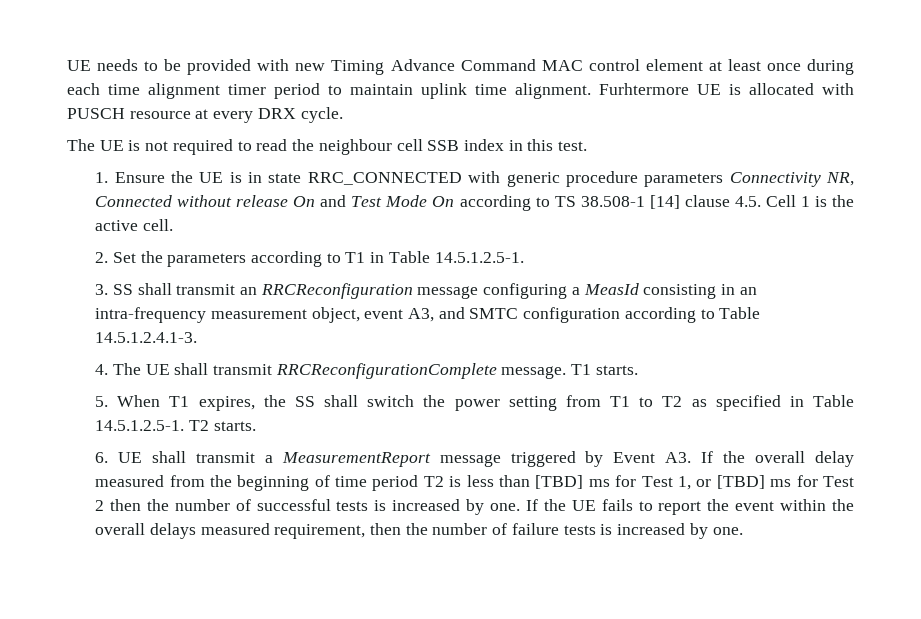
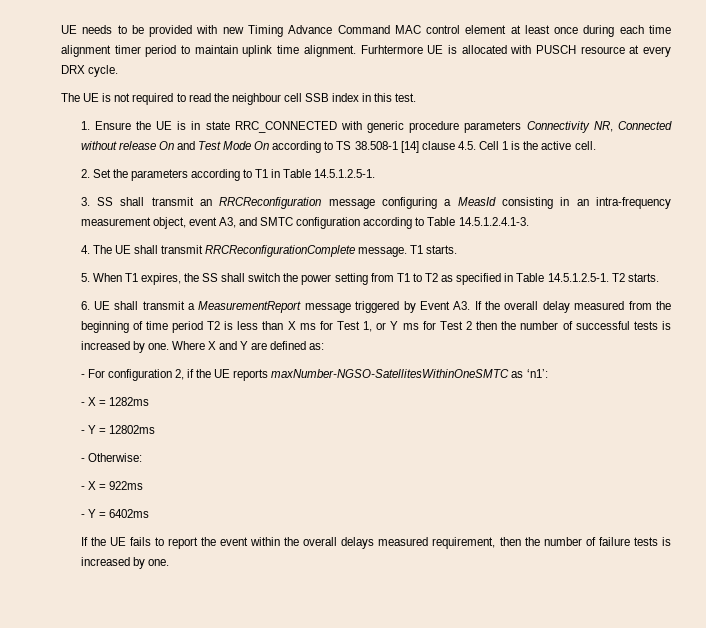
- 6. UE shall transmit a MeasurementReport message triggered by Event A3. If the overall delay measured from the beginning of time period T2 is less than [TBD] ms for Test 1, or [TBD] ms for Test 2 then the number of successful tests is increased by one. If the UE fails to report the event within the overall delays measured requirement, then the number of failure tests is increased by one.
+ 6. UE shall transmit a MeasurementReport message triggered by Event A3. If the overall delay measured from the beginning of time period T2 is less than X ms for Test 1, or Y ms for Test 2 then the number of successful tests is increased by one. Where X and Y are defined as:
+ - For configuration 2, if the UE reports maxNumber-NGSO-SatellitesWithinOneSMTC as ‘n1’:
+ - X = 1282ms
+ - Y = 12802ms
+ - Otherwise:
+ - X = 922ms
+ - Y = 6402ms
+ If the UE fails to report the event within the overall delays measured requirement, then the number of failure tests is increased by one.

